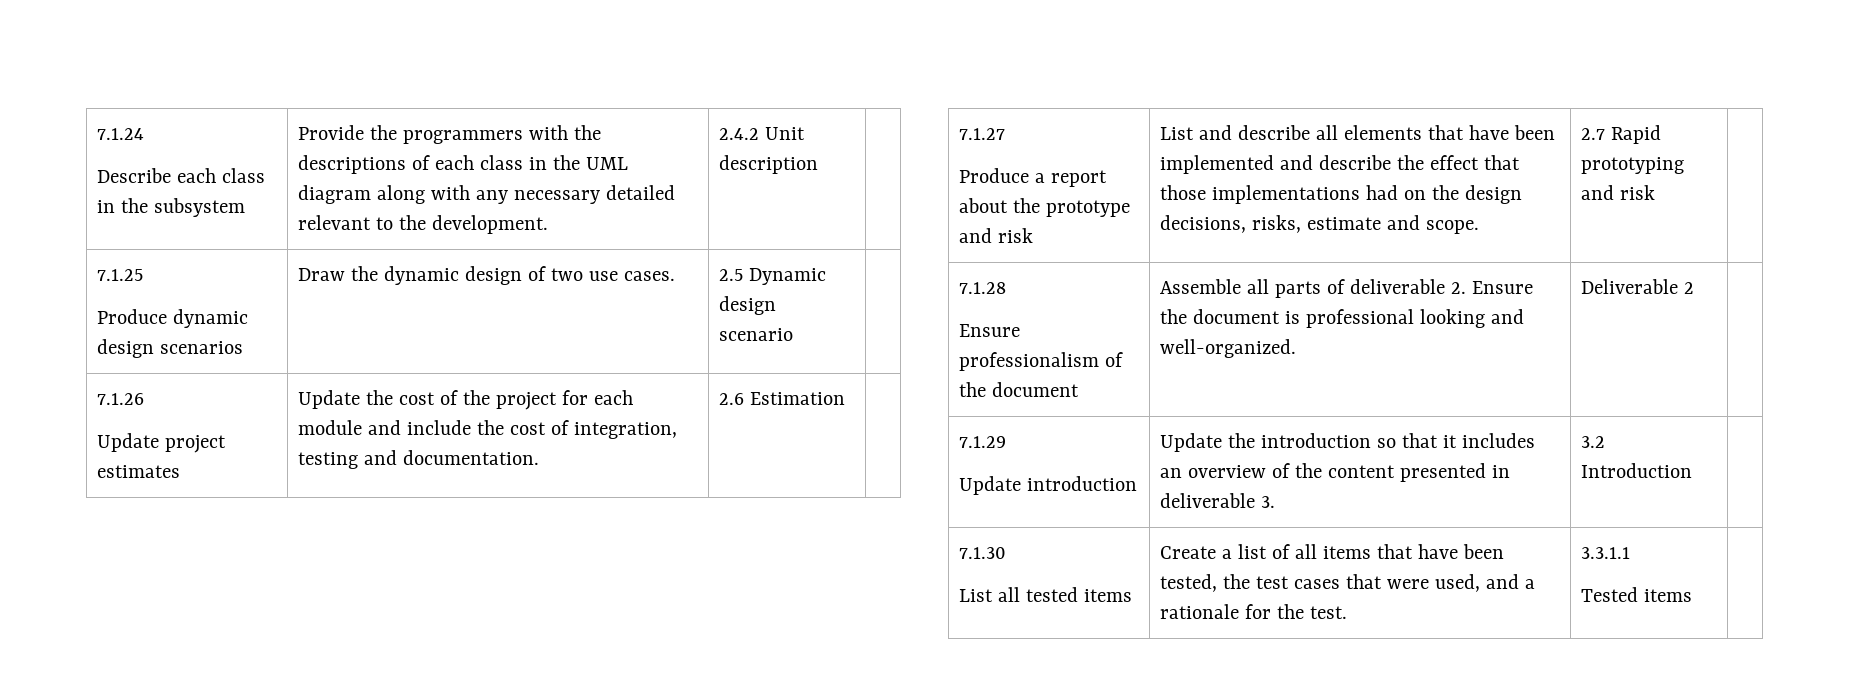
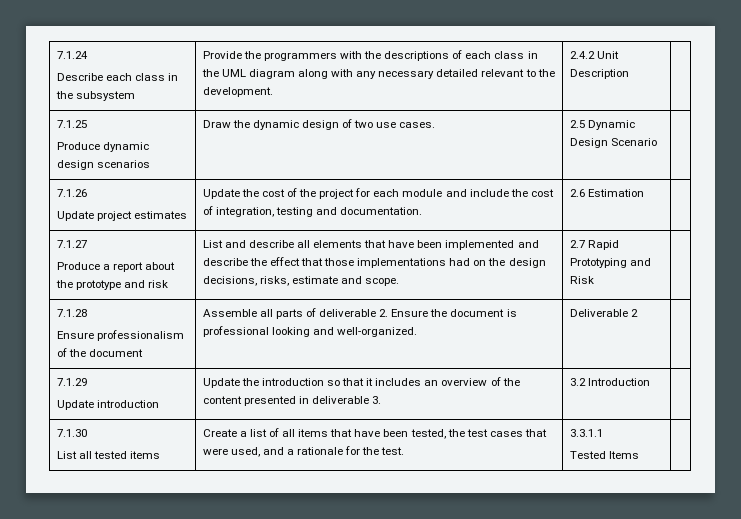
  7.1.24
- Describe each class in the subsystem | Provide the programmers with the descriptions of each class in the UML diagram along with any necessary detailed relevant to the development. | 2.4.2 Unit description |
+ Describe each class in the subsystem | Provide the programmers with the descriptions of each class in the UML diagram along with any necessary detailed relevant to the development. | 2.4.2 Unit Description |
  7.1.25
- Produce dynamic design scenarios | Draw the dynamic design of two use cases. | 2.5 Dynamic design scenario |
+ Produce dynamic design scenarios | Draw the dynamic design of two use cases. | 2.5 Dynamic Design Scenario |
  7.1.27
- Produce a report about the prototype and risk | List and describe all elements that have been implemented and describe the effect that those implementations had on the design decisions, risks, estimate and scope. | 2.7 Rapid prototyping and risk |
+ Produce a report about the prototype and risk | List and describe all elements that have been implemented and describe the effect that those implementations had on the design decisions, risks, estimate and scope. | 2.7 Rapid Prototyping and Risk |
  7.1.30
  List all tested items | Create a list of all items that have been tested, the test cases that were used, and a rationale for the test. | 3.3.1.1
- Tested items |
+ Tested Items |

